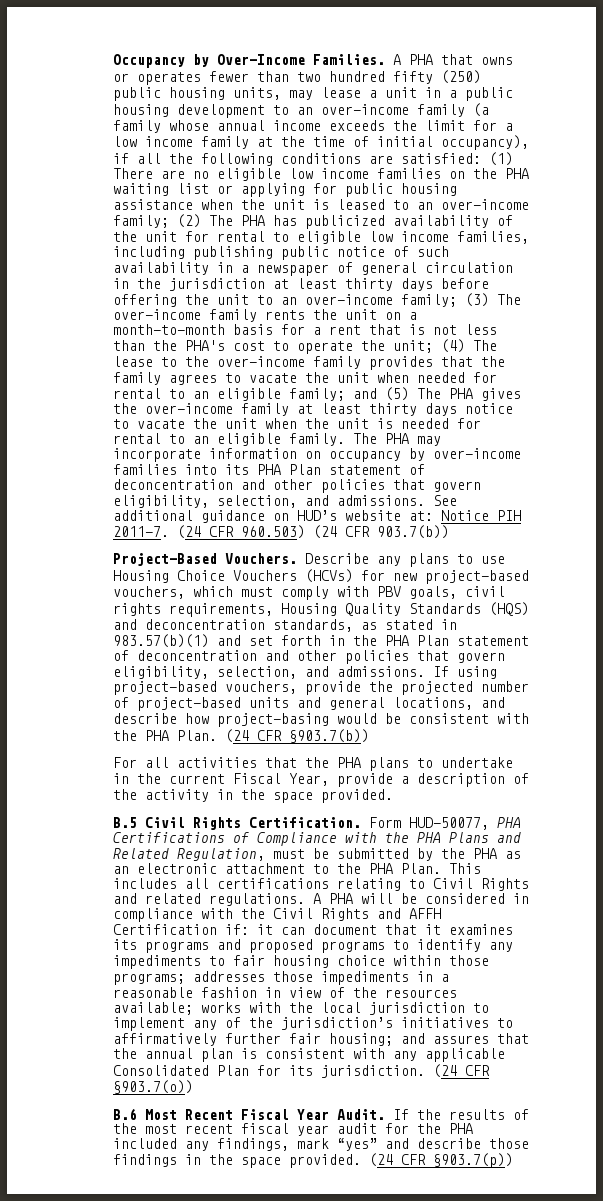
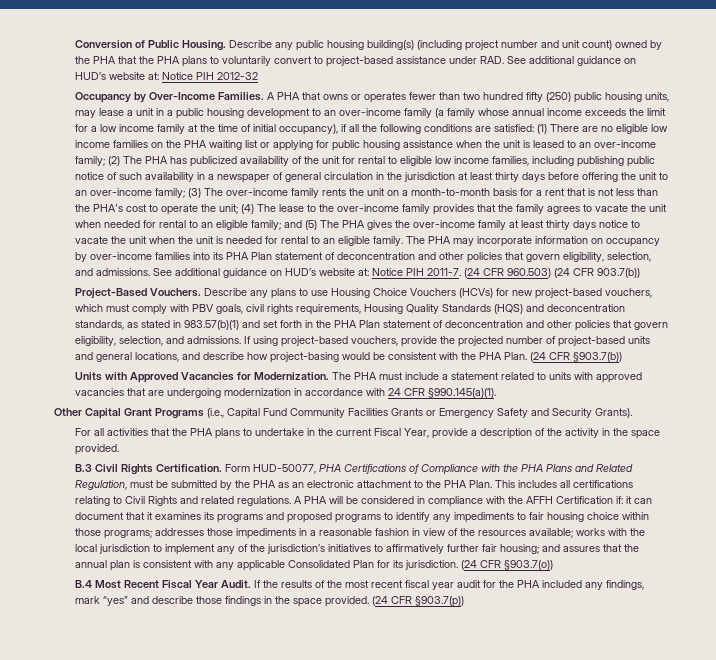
+ Conversion of Public Housing. Describe any public housing building(s) (including project number and unit count) owned by the PHA that the PHA plans to voluntarily convert to project-based assistance under RAD. See additional guidance on HUD’s website at: Notice PIH 2012-32
+ Units with Approved Vacancies for Modernization. The PHA must include a statement related to units with approved vacancies that are undergoing modernization in accordance with 24 CFR §990.145(a)(1).
+ Other Capital Grant Programs (i.e., Capital Fund Community Facilities Grants or Emergency Safety and Security Grants).
- B.5 Civil Rights Certification.
+ B.3 Civil Rights Certification.
- A PHA will be considered in compliance with the Civil Rights and AFFH Certification if:
+ A PHA will be considered in compliance with the AFFH Certification if:
- B.6 Most Recent Fiscal Year Audit.
+ B.4 Most Recent Fiscal Year Audit.

